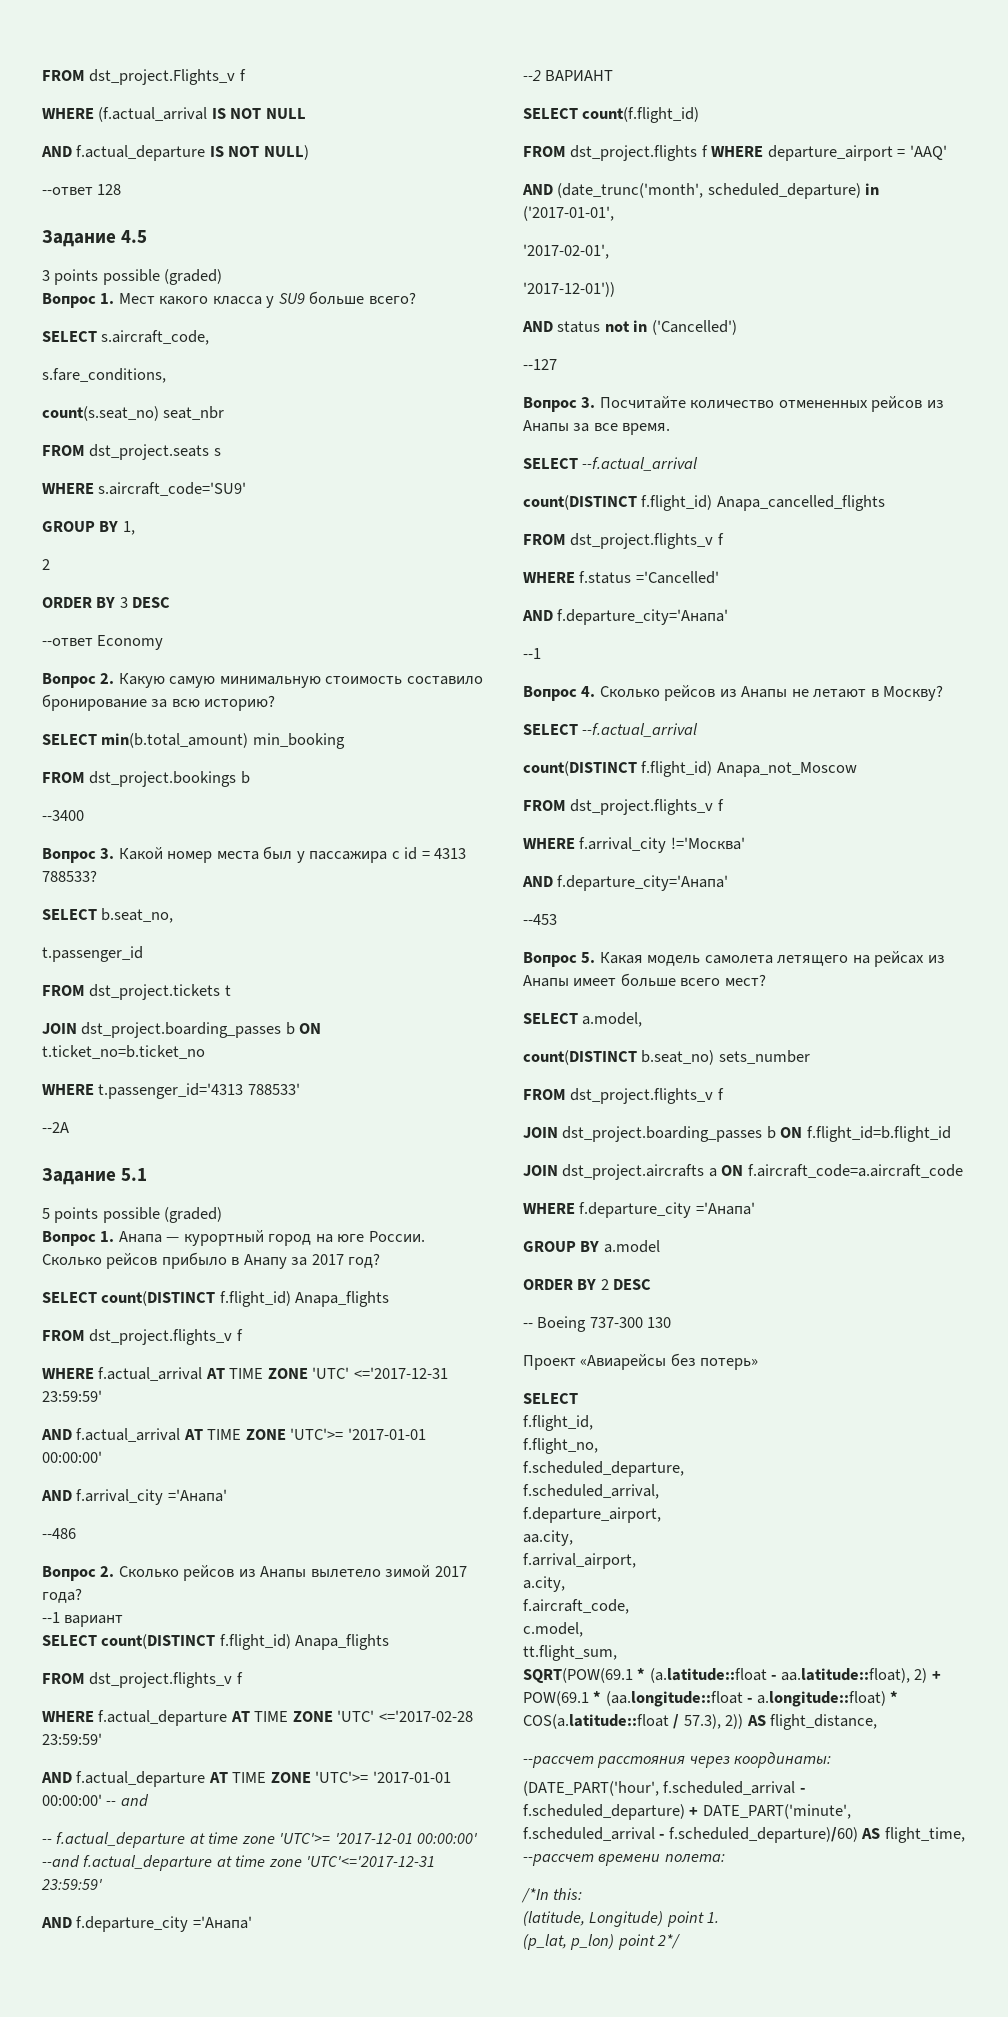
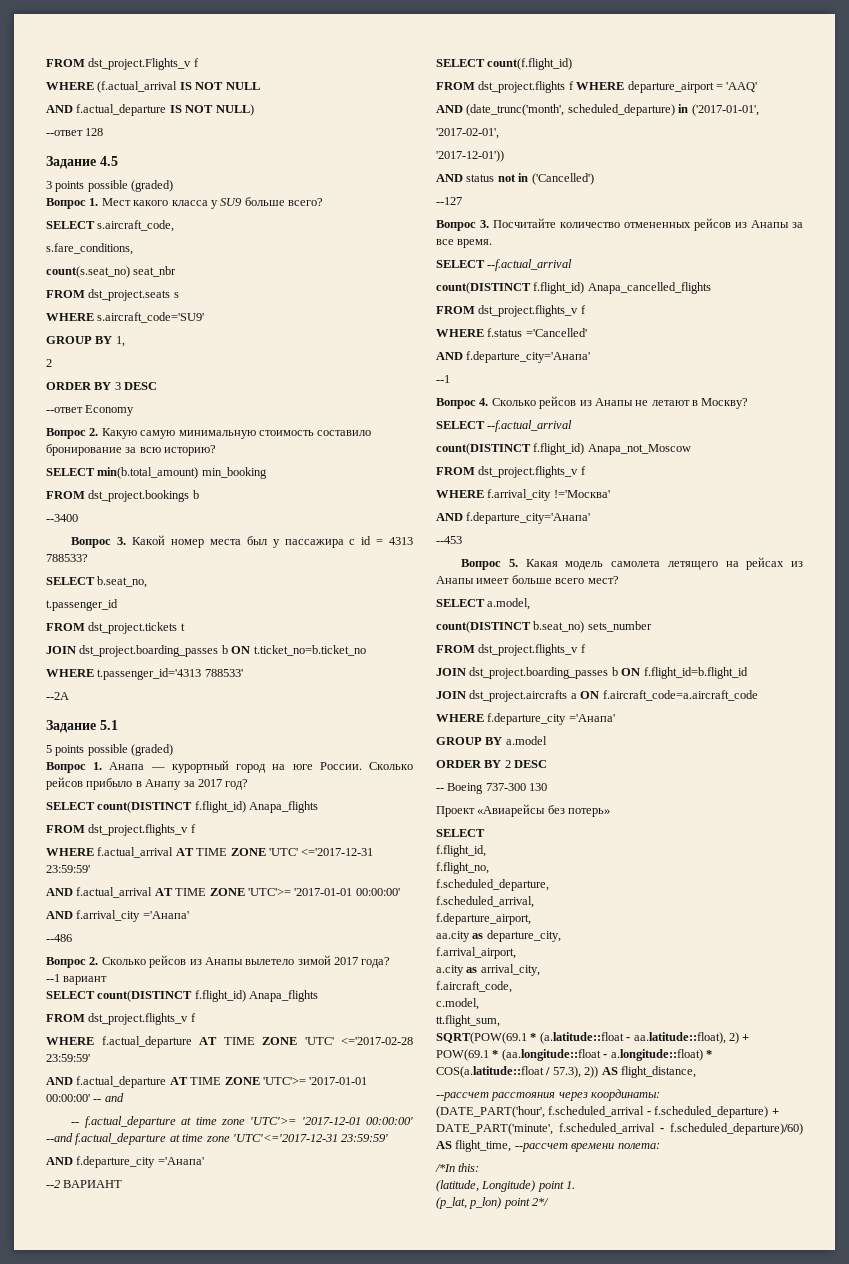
- aa.city,
+ aa.city as departure_city,
  f.arrival_airport,
- a.city,
+ a.city as arrival_city,

